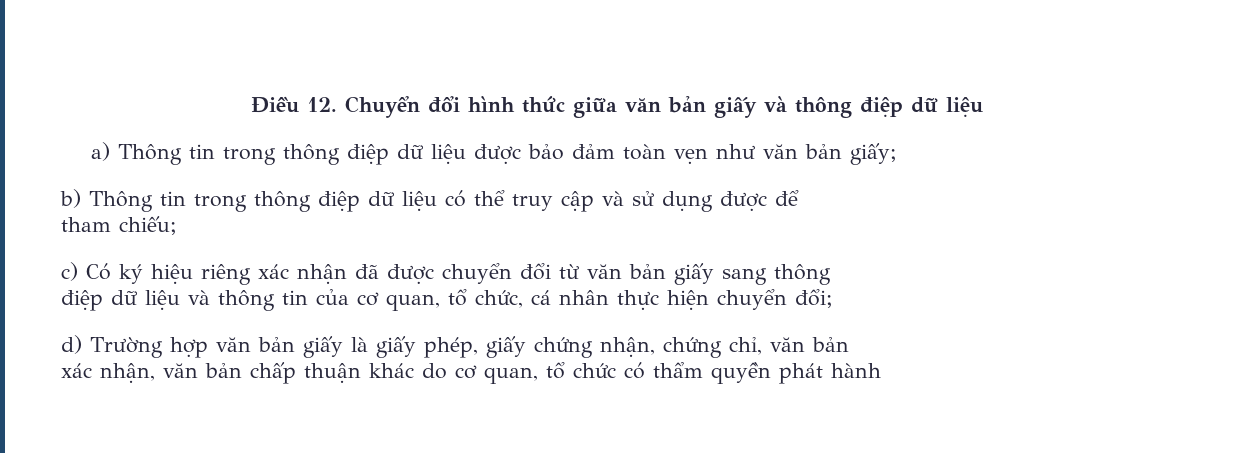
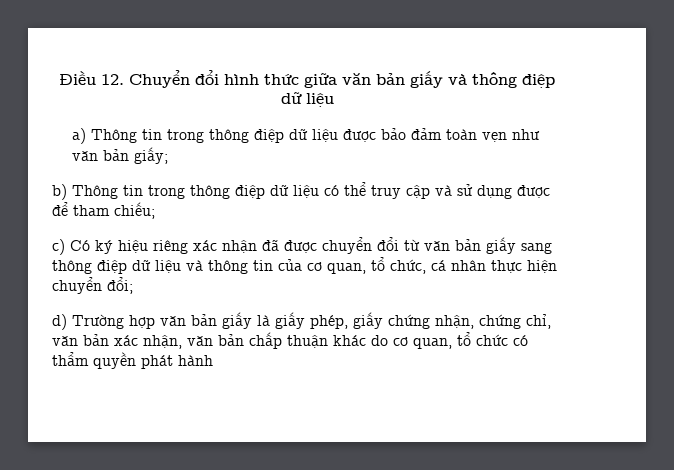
- b) Thông tin trong thông điệp dữ liệu có thể truy cập và sử dụng được để
- tham chiếu;
+ b) Thông tin trong thông điệp dữ liệu có thể truy cập và sử dụng được để tham chiếu;
- c) Có ký hiệu riêng xác nhận đã được chuyển đổi từ văn bản giấy sang thông
- điệp dữ liệu và thông tin của cơ quan, tổ chức, cá nhân thực hiện chuyển đổi;
+ c) Có ký hiệu riêng xác nhận đã được chuyển đổi từ văn bản giấy sang thông điệp dữ liệu và thông tin của cơ quan, tổ chức, cá nhân thực hiện chuyển đổi;
- d) Trường hợp văn bản giấy là giấy phép, giấy chứng nhận, chứng chỉ, văn bản
- xác nhận, văn bản chấp thuận khác do cơ quan, tổ chức có thẩm quyền phát hành
+ d) Trường hợp văn bản giấy là giấy phép, giấy chứng nhận, chứng chỉ, văn bản xác nhận, văn bản chấp thuận khác do cơ quan, tổ chức có thẩm quyền phát hành

